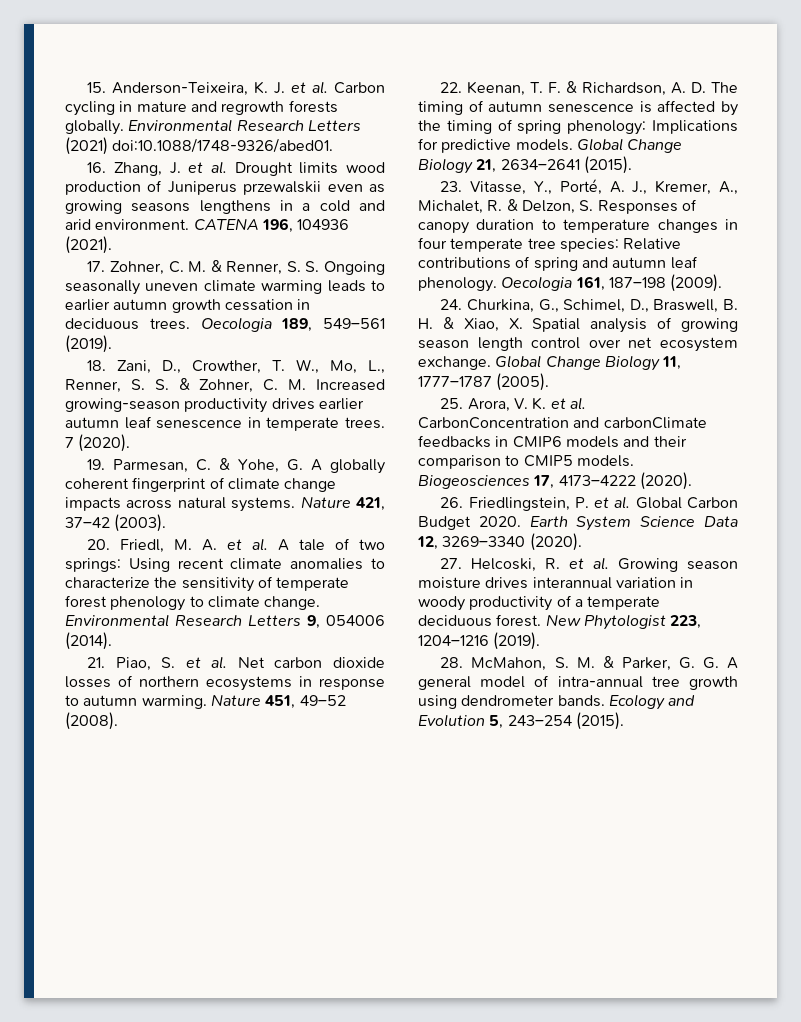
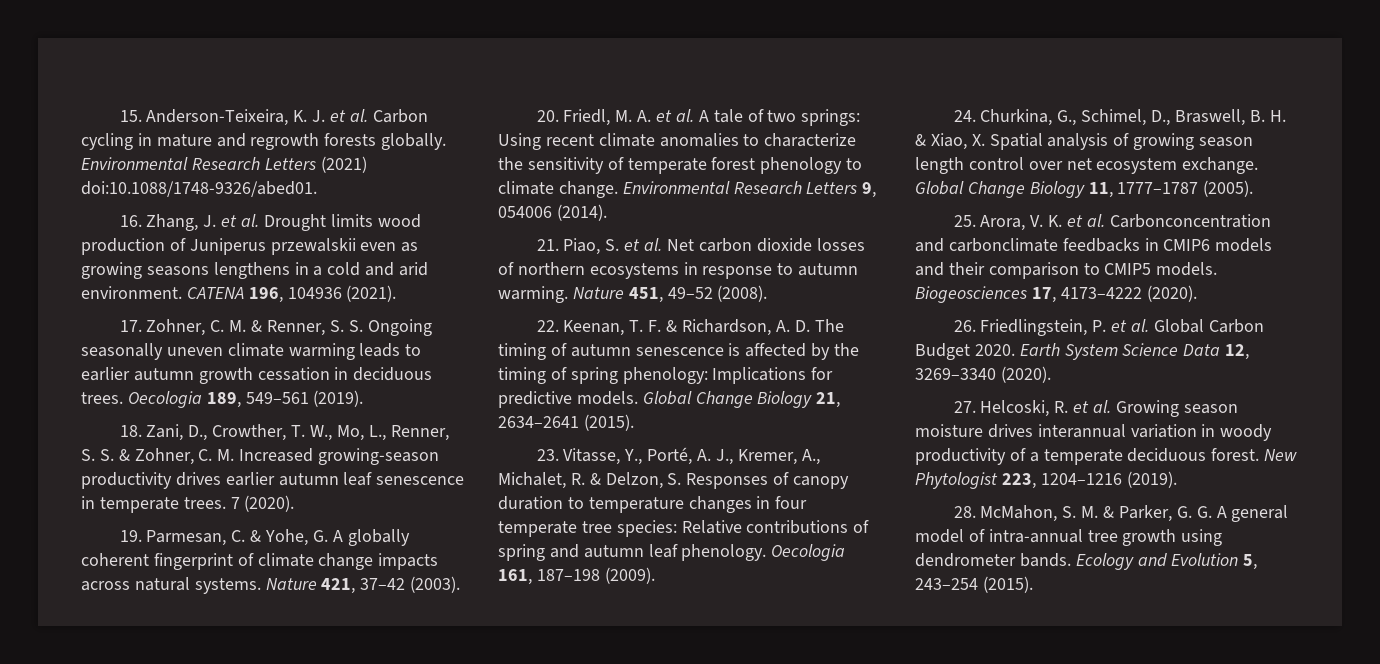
- 25. Arora, V. K. et al. CarbonConcentration and carbonClimate feedbacks in CMIP6 models and their comparison to CMIP5 models.
+ 25. Arora, V. K. et al. Carbonconcentration and carbonclimate feedbacks in CMIP6 models and their comparison to CMIP5 models.

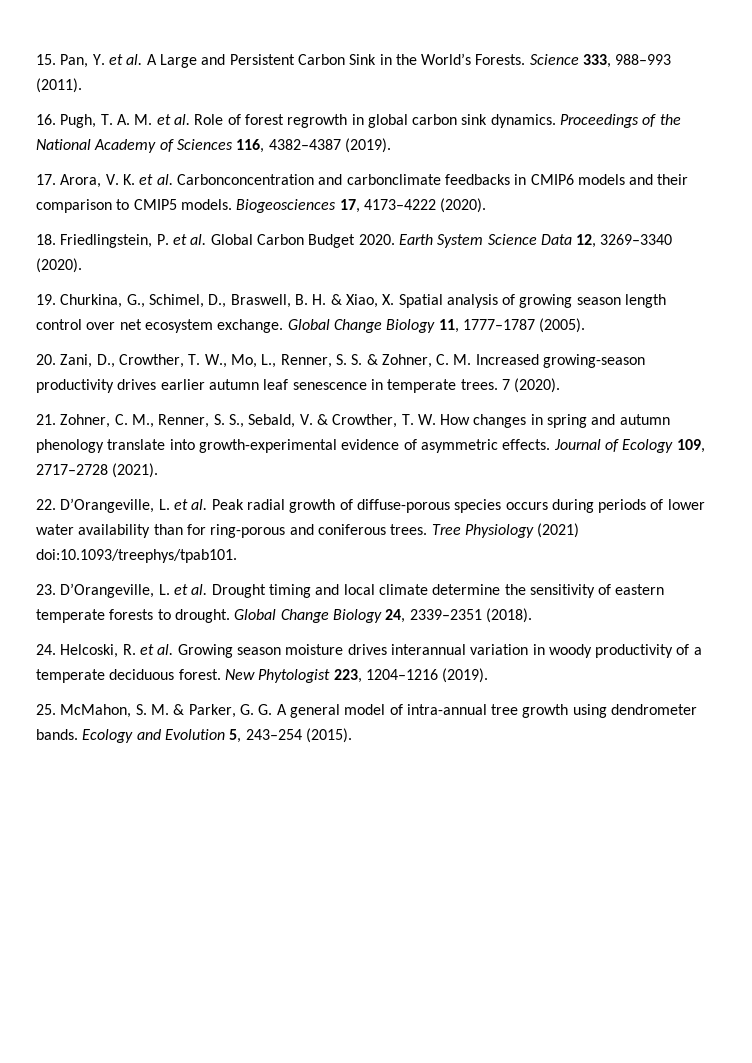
- 15. Anderson-Teixeira, K. J. et al. Carbon cycling in mature and regrowth forests globally. Environmental Research Letters (2021) doi:10.1088/1748-9326/abed01.
- 16. Zhang, J. et al. Drought limits wood production of Juniperus przewalskii even as growing seasons lengthens in a cold and arid environment. CATENA 196, 104936 (2021).
- 17. Zohner, C. M. & Renner, S. S. Ongoing seasonally uneven climate warming leads to earlier autumn growth cessation in deciduous trees. Oecologia 189, 549–561 (2019).
- 18. Zani, D., Crowther, T. W., Mo, L., Renner, S. S. & Zohner, C. M. Increased growing-season productivity drives earlier autumn leaf senescence in temperate trees.
+ 15. Pan, Y. et al. A Large and Persistent Carbon Sink in the World’s Forests. Science 333, 988–993 (2011).
+ 16. Pugh, T. A. M. et al. Role of forest regrowth in global carbon sink dynamics. Proceedings of the National Academy of Sciences 116, 4382–4387 (2019).
+ 17. Arora, V. K. et al. Carbonconcentration and carbonclimate feedbacks in CMIP6 models and their comparison to CMIP5 models. Biogeosciences 17, 4173–4222 (2020).
+ 18. Friedlingstein, P. et al. Global Carbon Budget 2020. Earth System Science Data 12, 3269–3340 (2020).
+ 19. Churkina, G., Schimel, D., Braswell, B. H. & Xiao, X. Spatial analysis of growing season length control over net ecosystem exchange. Global Change Biology 11, 1777–1787 (2005).
+ 20. Zani, D., Crowther, T. W., Mo, L., Renner, S. S. & Zohner, C. M. Increased growing-season productivity drives earlier autumn leaf senescence in temperate trees.
- 19. Parmesan, C. & Yohe, G. A globally coherent fingerprint of climate change impacts across natural systems. Nature 421, 37–42 (2003).
- 20. Friedl, M. A. et al. A tale of two springs: Using recent climate anomalies to characterize the sensitivity of temperate forest phenology to climate change. Environmental Research Letters 9, 054006 (2014).
- 21. Piao, S. et al. Net carbon dioxide losses of northern ecosystems in response to autumn warming. Nature 451, 49–52 (2008).
- 22. Keenan, T. F. & Richardson, A. D. The timing of autumn senescence is affected by the timing of spring phenology: Implications for predictive models. Global Change Biology 21, 2634–2641 (2015).
- 23. Vitasse, Y., Porté, A. J., Kremer, A., Michalet, R. & Delzon, S. Responses of canopy duration to temperature changes in four temperate tree species: Relative contributions of spring and autumn leaf phenology. Oecologia 161, 187–198 (2009).
- 24. Churkina, G., Schimel, D., Braswell, B. H. & Xiao, X. Spatial analysis of growing season length control over net ecosystem exchange. Global Change Biology 11, 1777–1787 (2005).
- 25. Arora, V. K. et al. Carbonconcentration and carbonclimate feedbacks in CMIP6 models and their comparison to CMIP5 models. Biogeosciences 17, 4173–4222 (2020).
- 26. Friedlingstein, P. et al. Global Carbon Budget 2020. Earth System Science Data 12, 3269–3340 (2020).
- 27. Helcoski, R. et al. Growing season moisture drives interannual variation in woody productivity of a temperate deciduous forest.
+ 21. Zohner, C. M., Renner, S. S., Sebald, V. & Crowther, T. W. How changes in spring and autumn phenology translate into growth-experimental evidence of asymmetric effects. Journal of Ecology 109, 2717–2728 (2021).
+ 22. D’Orangeville, L. et al. Peak radial growth of diffuse-porous species occurs during periods of lower water availability than for ring-porous and coniferous trees. Tree Physiology (2021) doi:10.1093/treephys/tpab101.
+ 23. D’Orangeville, L. et al. Drought timing and local climate determine the sensitivity of eastern temperate forests to drought. Global Change Biology 24, 2339–2351 (2018).
+ 24. Helcoski, R. et al. Growing season moisture drives interannual variation in woody productivity of a temperate deciduous forest.
- 28. McMahon, S. M. & Parker, G. G. A general model of intra-annual tree growth using dendrometer bands.
+ 25. McMahon, S. M. & Parker, G. G. A general model of intra-annual tree growth using dendrometer bands.

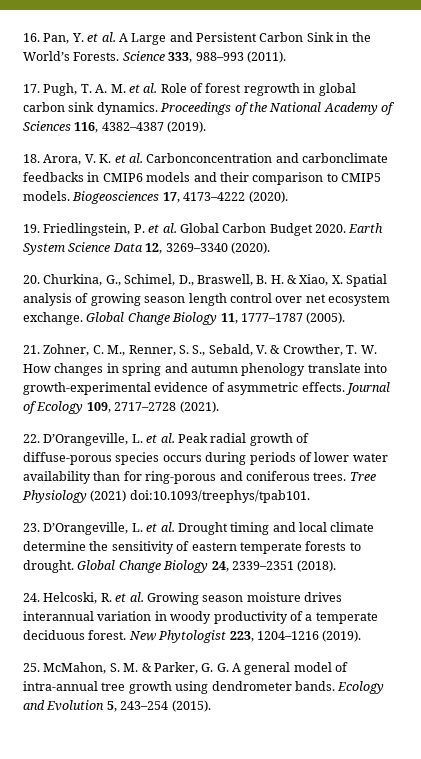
- 15. Pan, Y. et al. A Large and Persistent Carbon Sink in the World’s Forests.
+ 16. Pan, Y. et al. A Large and Persistent Carbon Sink in the World’s Forests.
- 16. Pugh, T. A. M. et al. Role of forest regrowth in global carbon sink dynamics.
+ 17. Pugh, T. A. M. et al. Role of forest regrowth in global carbon sink dynamics.
- 17. Arora, V. K. et al. Carbonconcentration and carbonclimate feedbacks in CMIP6 models and their comparison to CMIP5 models.
+ 18. Arora, V. K. et al. Carbonconcentration and carbonclimate feedbacks in CMIP6 models and their comparison to CMIP5 models.
- 18. Friedlingstein, P. et al. Global Carbon Budget 2020.
+ 19. Friedlingstein, P. et al. Global Carbon Budget 2020.
- 19. Churkina, G., Schimel, D., Braswell, B. H. & Xiao, X. Spatial analysis of growing season length control over net ecosystem exchange.
+ 20. Churkina, G., Schimel, D., Braswell, B. H. & Xiao, X. Spatial analysis of growing season length control over net ecosystem exchange.
- 20. Zani, D., Crowther, T. W., Mo, L., Renner, S. S. & Zohner, C. M. Increased growing-season productivity drives earlier autumn leaf senescence in temperate trees. 7 (2020).

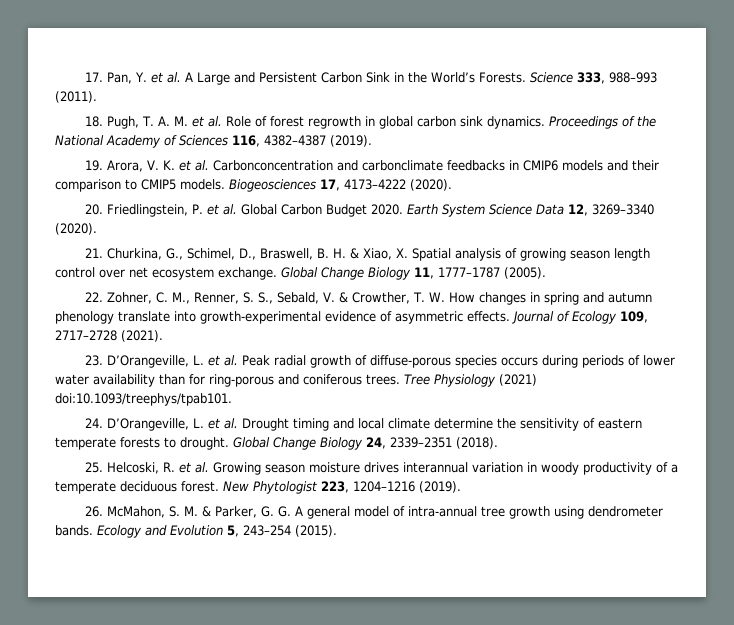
- 16. Pan, Y. et al. A Large and Persistent Carbon Sink in the World’s Forests.
+ 17. Pan, Y. et al. A Large and Persistent Carbon Sink in the World’s Forests.
- 17. Pugh, T. A. M. et al. Role of forest regrowth in global carbon sink dynamics.
+ 18. Pugh, T. A. M. et al. Role of forest regrowth in global carbon sink dynamics.
- 18. Arora, V. K. et al. Carbonconcentration and carbonclimate feedbacks in CMIP6 models and their comparison to CMIP5 models.
+ 19. Arora, V. K. et al. Carbonconcentration and carbonclimate feedbacks in CMIP6 models and their comparison to CMIP5 models.
- 19. Friedlingstein, P. et al. Global Carbon Budget 2020.
+ 20. Friedlingstein, P. et al. Global Carbon Budget 2020.
- 20. Churkina, G., Schimel, D., Braswell, B. H. & Xiao, X. Spatial analysis of growing season length control over net ecosystem exchange.
+ 21. Churkina, G., Schimel, D., Braswell, B. H. & Xiao, X. Spatial analysis of growing season length control over net ecosystem exchange.
- 21. Zohner, C. M., Renner, S. S., Sebald, V. & Crowther, T. W. How changes in spring and autumn phenology translate into growth-experimental evidence of asymmetric effects.
+ 22. Zohner, C. M., Renner, S. S., Sebald, V. & Crowther, T. W. How changes in spring and autumn phenology translate into growth-experimental evidence of asymmetric effects.
- 22. D’Orangeville, L. et al. Peak radial growth of diffuse-porous species occurs during periods of lower water availability than for ring-porous and coniferous trees.
+ 23. D’Orangeville, L. et al. Peak radial growth of diffuse-porous species occurs during periods of lower water availability than for ring-porous and coniferous trees.
- 23. D’Orangeville, L. et al. Drought timing and local climate determine the sensitivity of eastern temperate forests to drought.
+ 24. D’Orangeville, L. et al. Drought timing and local climate determine the sensitivity of eastern temperate forests to drought.
- 24. Helcoski, R. et al. Growing season moisture drives interannual variation in woody productivity of a temperate deciduous forest.
+ 25. Helcoski, R. et al. Growing season moisture drives interannual variation in woody productivity of a temperate deciduous forest.
- 25. McMahon, S. M. & Parker, G. G. A general model of intra-annual tree growth using dendrometer bands.
+ 26. McMahon, S. M. & Parker, G. G. A general model of intra-annual tree growth using dendrometer bands.

